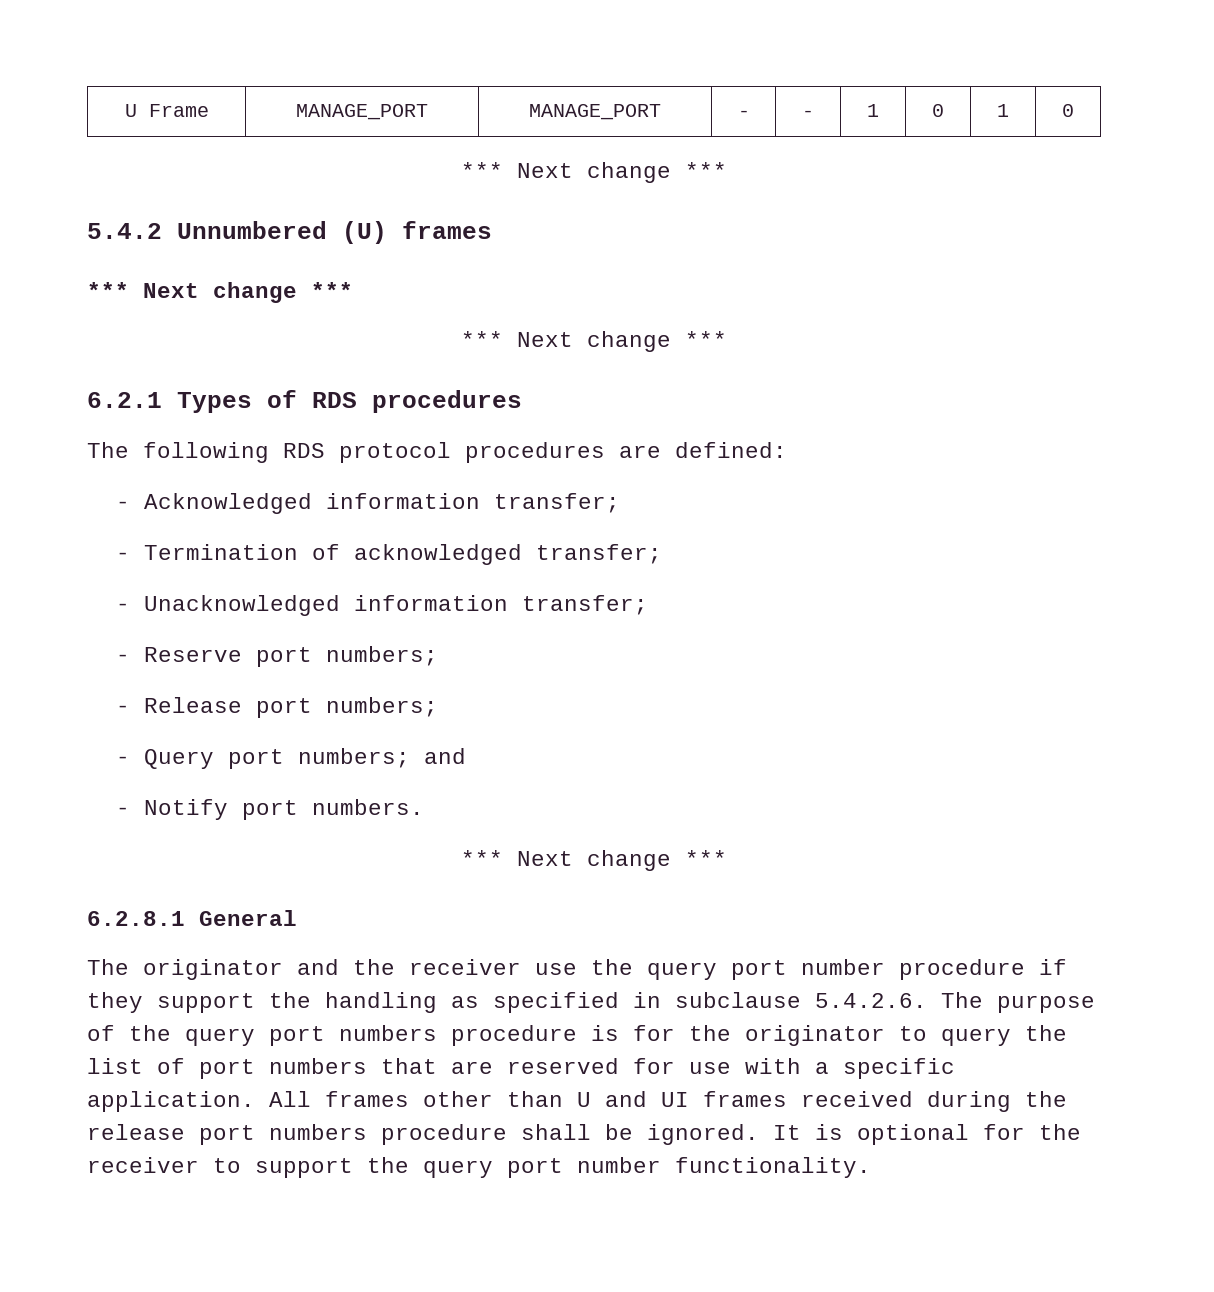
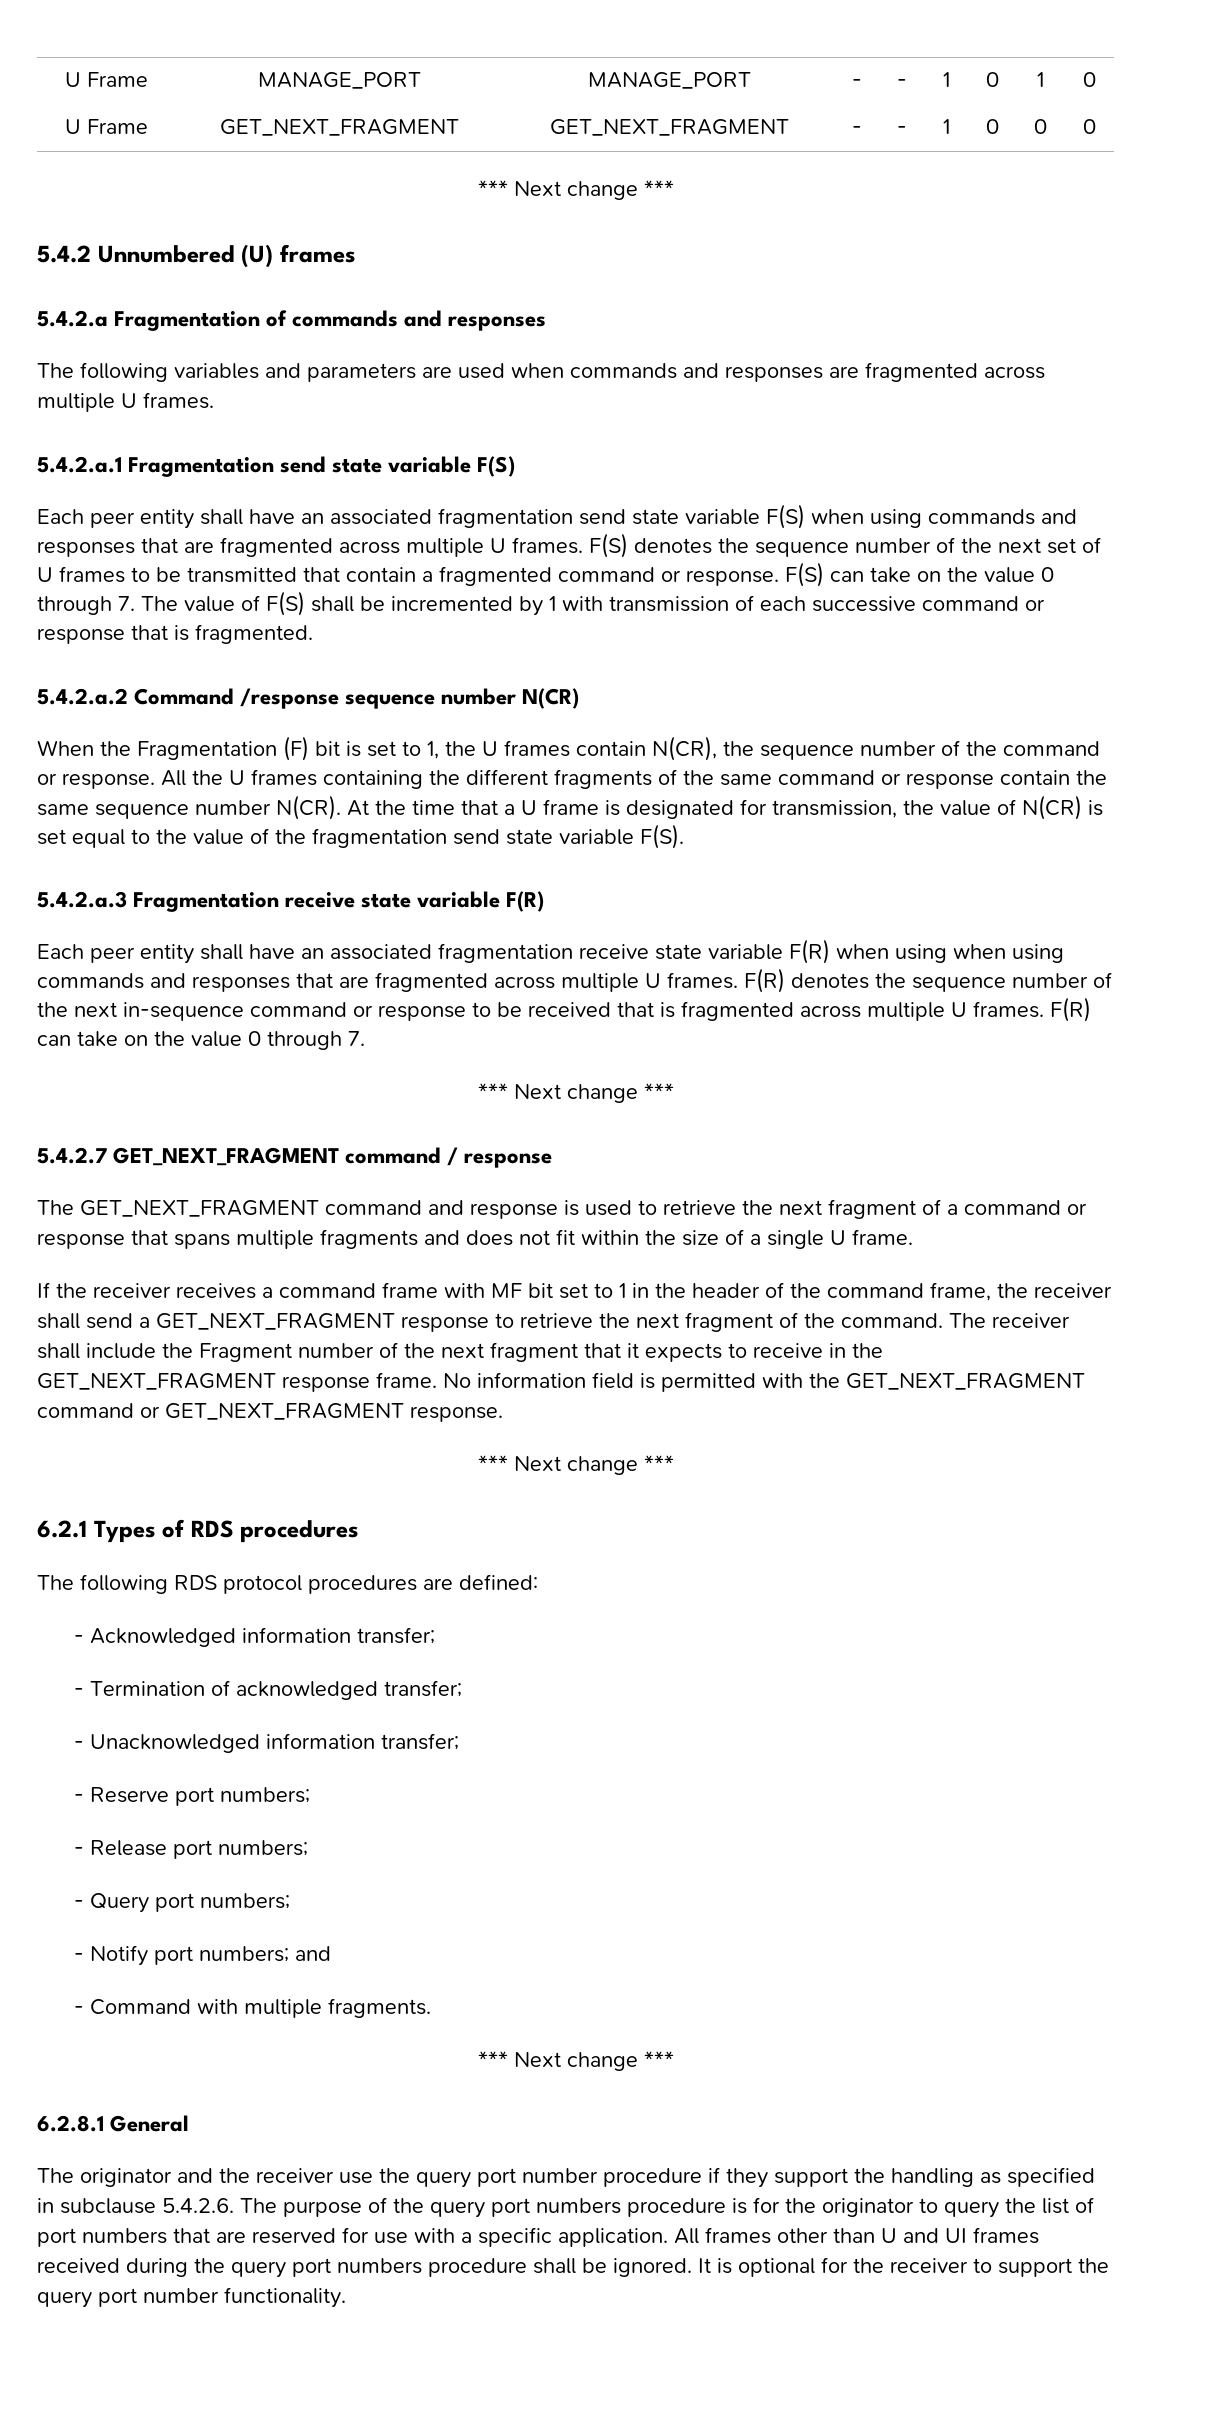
+ U Frame | GET_NEXT_FRAGMENT | GET_NEXT_FRAGMENT | - | - | 1 | 0 | 0 | 0
  5.4.2 Unnumbered (U) frames
+ 5.4.2.a Fragmentation of commands and responses
+ The following variables and parameters are used when commands and responses are fragmented across multiple U frames.
+ 5.4.2.a.1 Fragmentation send state variable F(S)
+ Each peer entity shall have an associated fragmentation send state variable F(S) when using commands and responses that are fragmented across multiple U frames. F(S) denotes the sequence number of the next set of U frames to be transmitted that contain a fragmented command or response. F(S) can take on the value 0 through 7. The value of F(S) shall be incremented by 1 with transmission of each successive command or response that is fragmented.
+ 5.4.2.a.2 Command /response sequence number N(CR)
+ When the Fragmentation (F) bit is set to 1, the U frames contain N(CR), the sequence number of the command or response. All the U frames containing the different fragments of the same command or response contain the same sequence number N(CR). At the time that a U frame is designated for transmission, the value of N(CR) is set equal to the value of the fragmentation send state variable F(S).
+ 5.4.2.a.3 Fragmentation receive state variable F(R)
+ Each peer entity shall have an associated fragmentation receive state variable F(R) when using when using commands and responses that are fragmented across multiple U frames. F(R) denotes the sequence number of the next in-sequence command or response to be received that is fragmented across multiple U frames. F(R) can take on the value 0 through 7.
  *** Next change ***
+ 5.4.2.7 GET_NEXT_FRAGMENT command / response
+ The GET_NEXT_FRAGMENT command and response is used to retrieve the next fragment of a command or response that spans multiple fragments and does not fit within the size of a single U frame.
+ If the receiver receives a command frame with MF bit set to 1 in the header of the command frame, the receiver shall send a GET_NEXT_FRAGMENT response to retrieve the next fragment of the command. The receiver shall include the Fragment number of the next fragment that it expects to receive in the GET_NEXT_FRAGMENT response frame. No information field is permitted with the GET_NEXT_FRAGMENT command or GET_NEXT_FRAGMENT response.
- - Query port numbers; and
+ - Query port numbers;
- - Notify port numbers.
+ - Notify port numbers; and
+ - Command with multiple fragments.
- All frames other than U and UI frames received during the release port numbers procedure shall be ignored.
+ All frames other than U and UI frames received during the query port numbers procedure shall be ignored.

